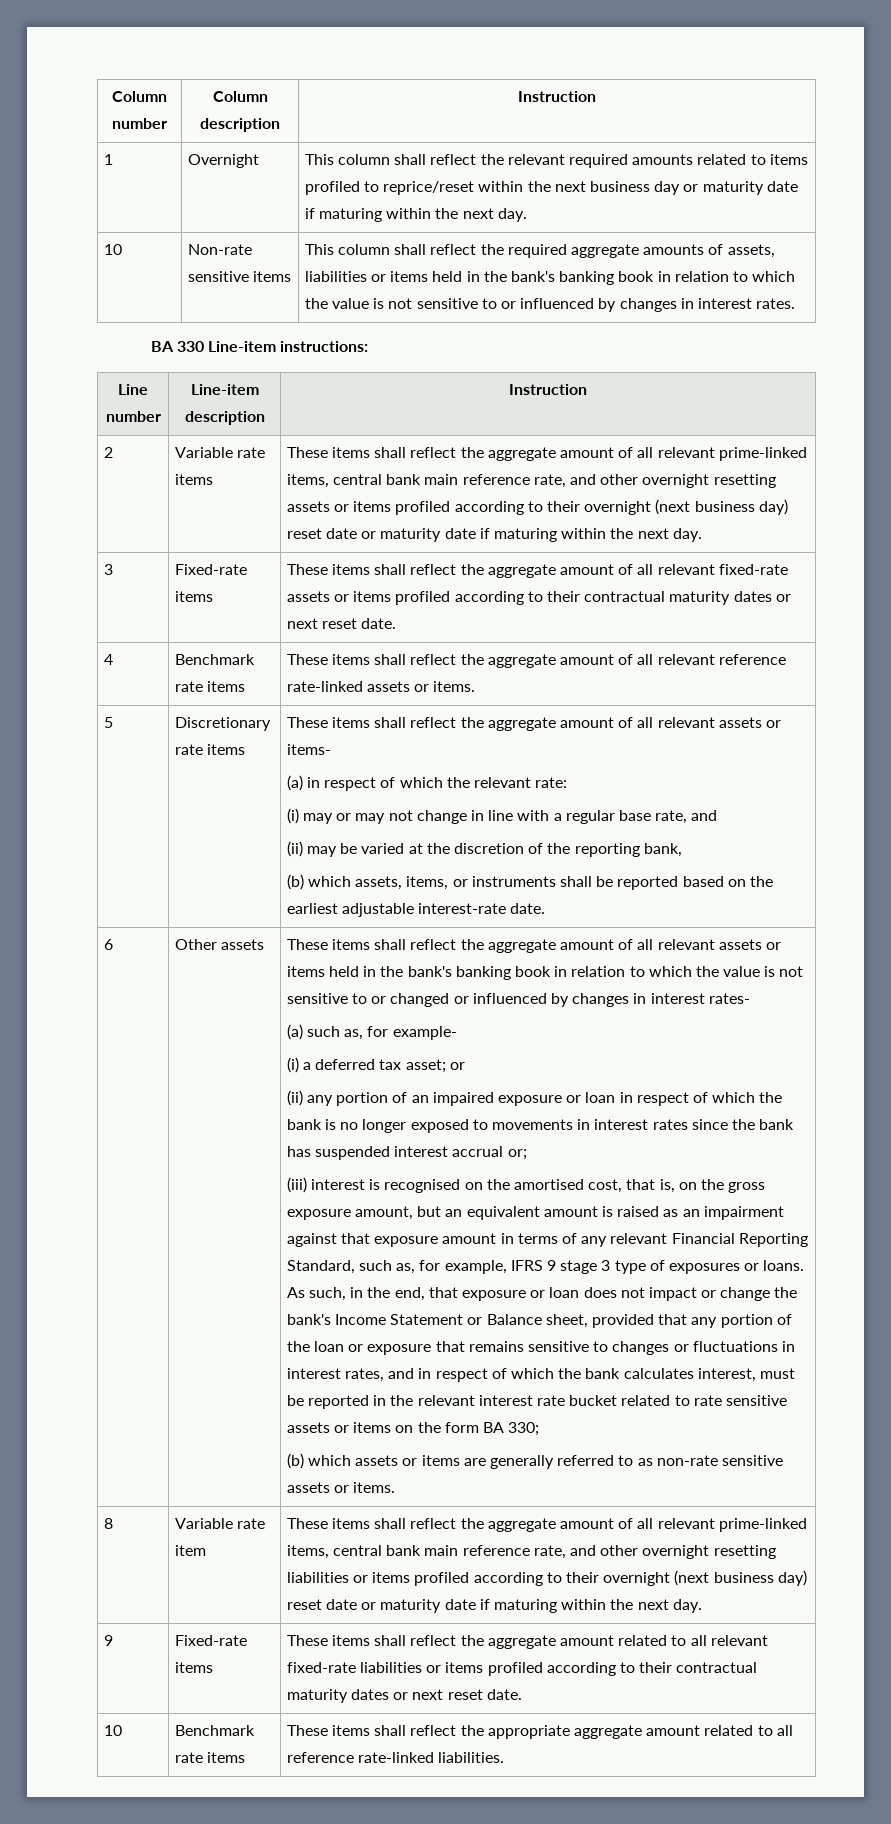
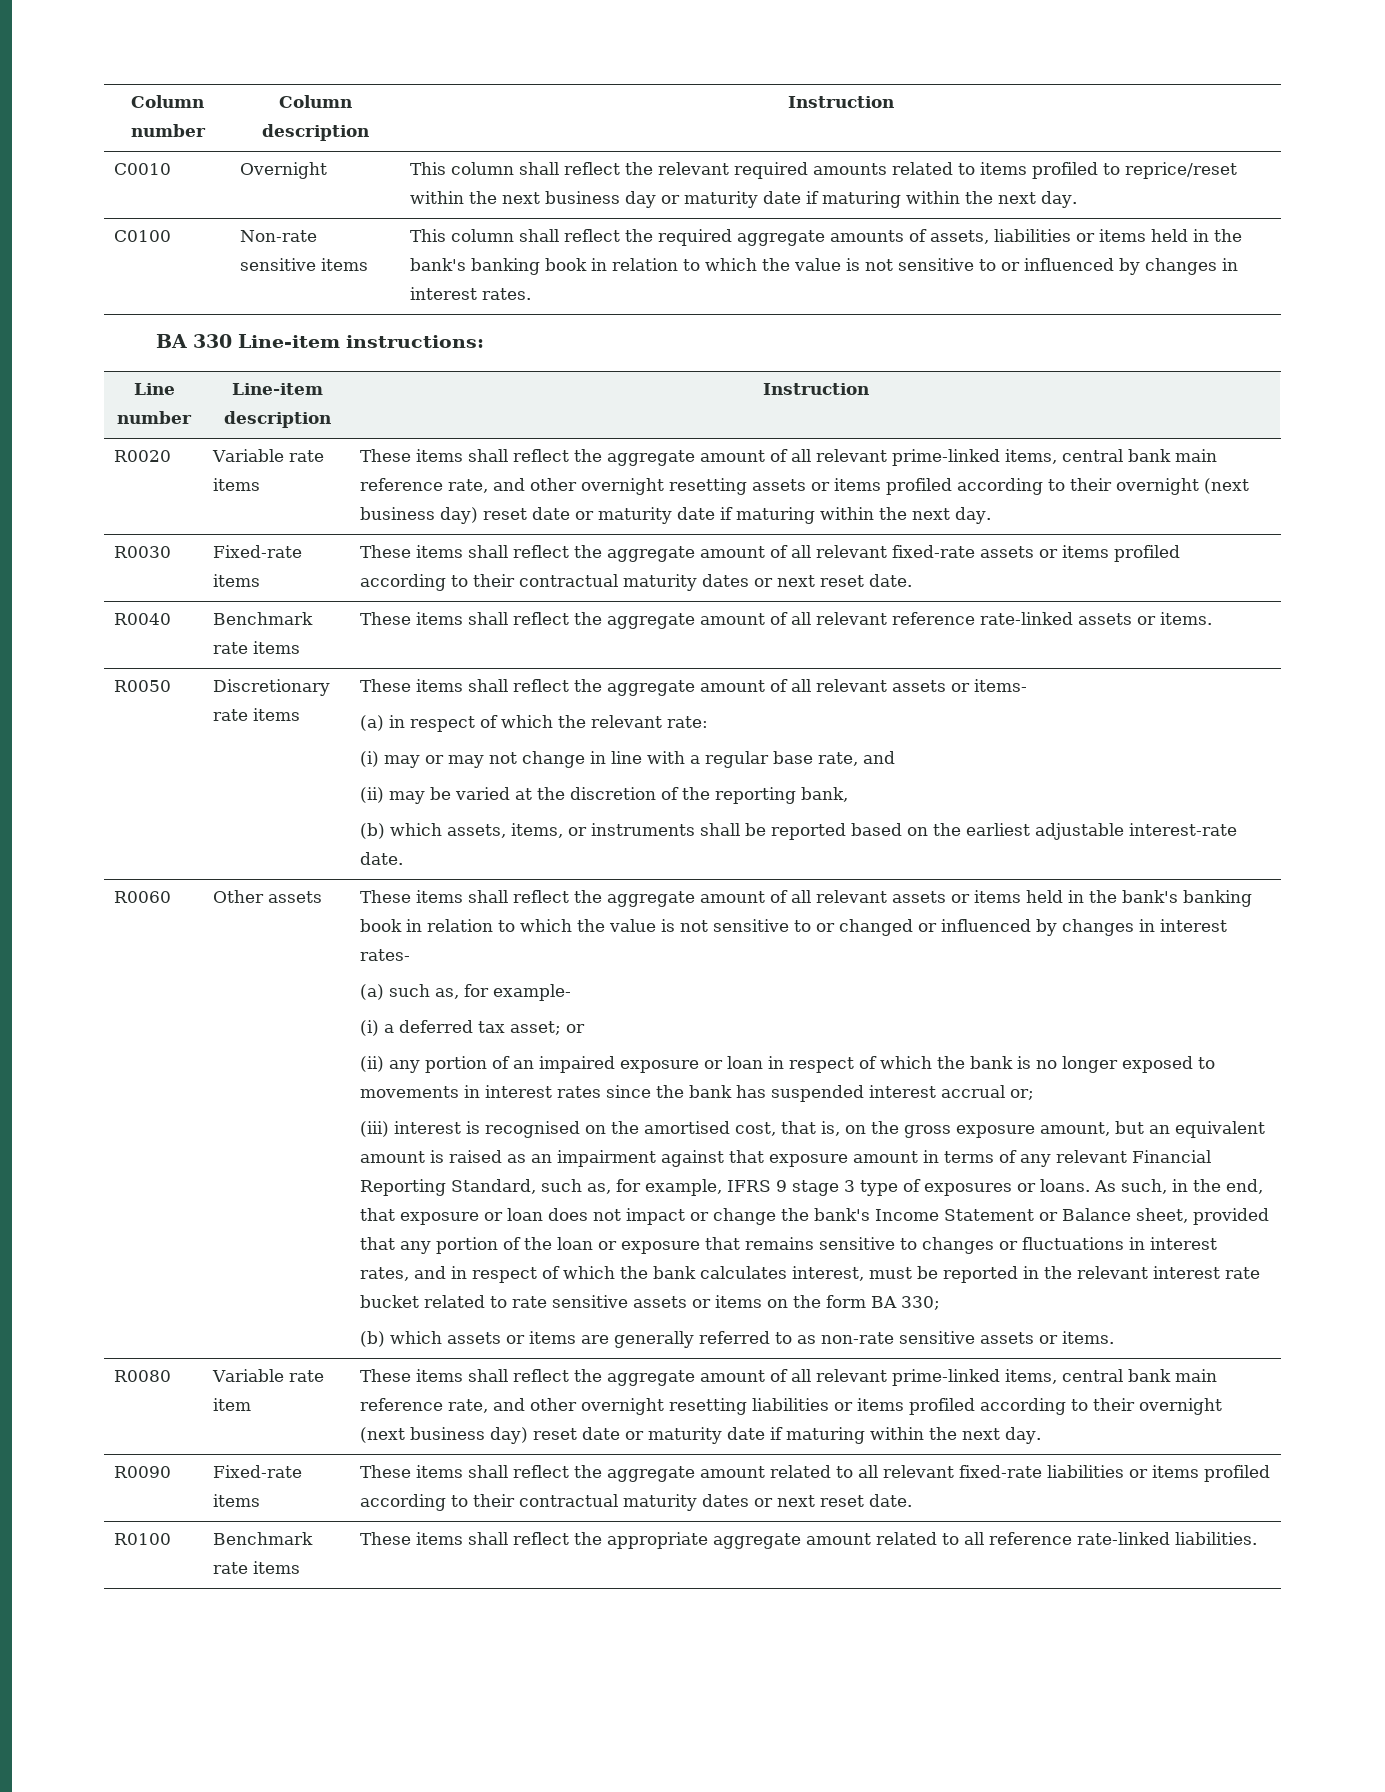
- 1 | Overnight | This column shall reflect the relevant required amounts related to items profiled to reprice/reset within the next business day or maturity date if maturing within the next day.
+ C0010 | Overnight | This column shall reflect the relevant required amounts related to items profiled to reprice/reset within the next business day or maturity date if maturing within the next day.
- 10 | Non-rate sensitive items | This column shall reflect the required aggregate amounts of assets, liabilities or items held in the bank's banking book in relation to which the value is not sensitive to or influenced by changes in interest rates.
+ C0100 | Non-rate sensitive items | This column shall reflect the required aggregate amounts of assets, liabilities or items held in the bank's banking book in relation to which the value is not sensitive to or influenced by changes in interest rates.
- 2
+ R0020
- 3 | Fixed-rate items | These items shall reflect the aggregate amount of all relevant fixed-rate assets or items profiled according to their contractual maturity dates or next reset date.
+ R0030 | Fixed-rate items | These items shall reflect the aggregate amount of all relevant fixed-rate assets or items profiled according to their contractual maturity dates or next reset date.
- 4 | Benchmark rate items | These items shall reflect the aggregate amount of all relevant reference rate-linked assets or items.
+ R0040 | Benchmark rate items | These items shall reflect the aggregate amount of all relevant reference rate-linked assets or items.
- 5
+ R0050
- 6
+ R0060
- 8
+ R0080
- 9 | Fixed-rate items | These items shall reflect the aggregate amount related to all relevant fixed-rate liabilities or items profiled according to their contractual maturity dates or next reset date.
+ R0090 | Fixed-rate items | These items shall reflect the aggregate amount related to all relevant fixed-rate liabilities or items profiled according to their contractual maturity dates or next reset date.
- 10 | Benchmark rate items | These items shall reflect the appropriate aggregate amount related to all reference rate-linked liabilities.
+ R0100 | Benchmark rate items | These items shall reflect the appropriate aggregate amount related to all reference rate-linked liabilities.

